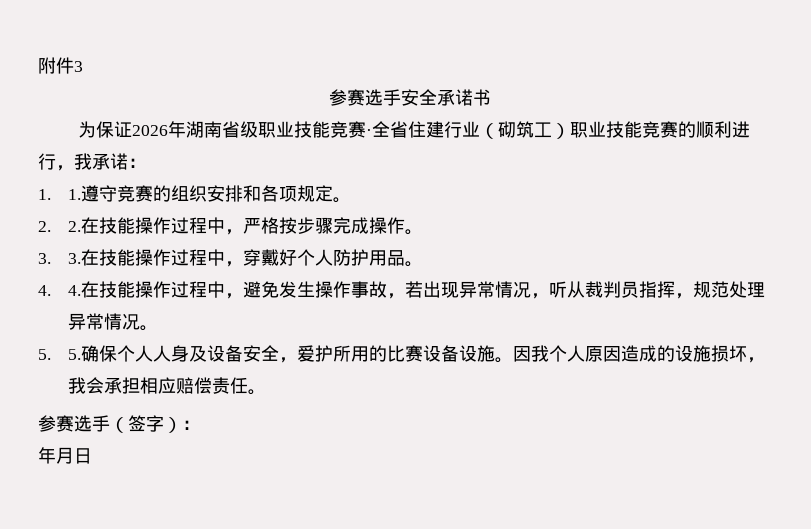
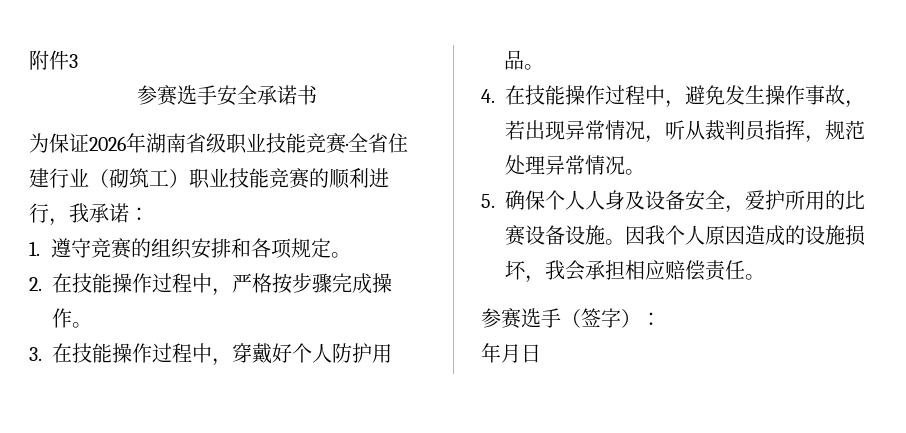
- 1. 1.遵守竞赛的组织安排和各项规定。
+ 1.遵守竞赛的组织安排和各项规定。
- 2. 2.在技能操作过程中，严格按步骤完成操作。
+ 2.在技能操作过程中，严格按步骤完成操作。
- 3. 3.在技能操作过程中，穿戴好个人防护用品。
+ 3.在技能操作过程中，穿戴好个人防护用品。
- 4. 4.在技能操作过程中，避免发生操作事故，若出现异常情况，听从裁判员指挥，规范处理异常情况。
+ 4.在技能操作过程中，避免发生操作事故，若出现异常情况，听从裁判员指挥，规范处理异常情况。
- 5. 5.确保个人人身及设备安全，爱护所用的比赛设备设施。
+ 5.确保个人人身及设备安全，爱护所用的比赛设备设施。

